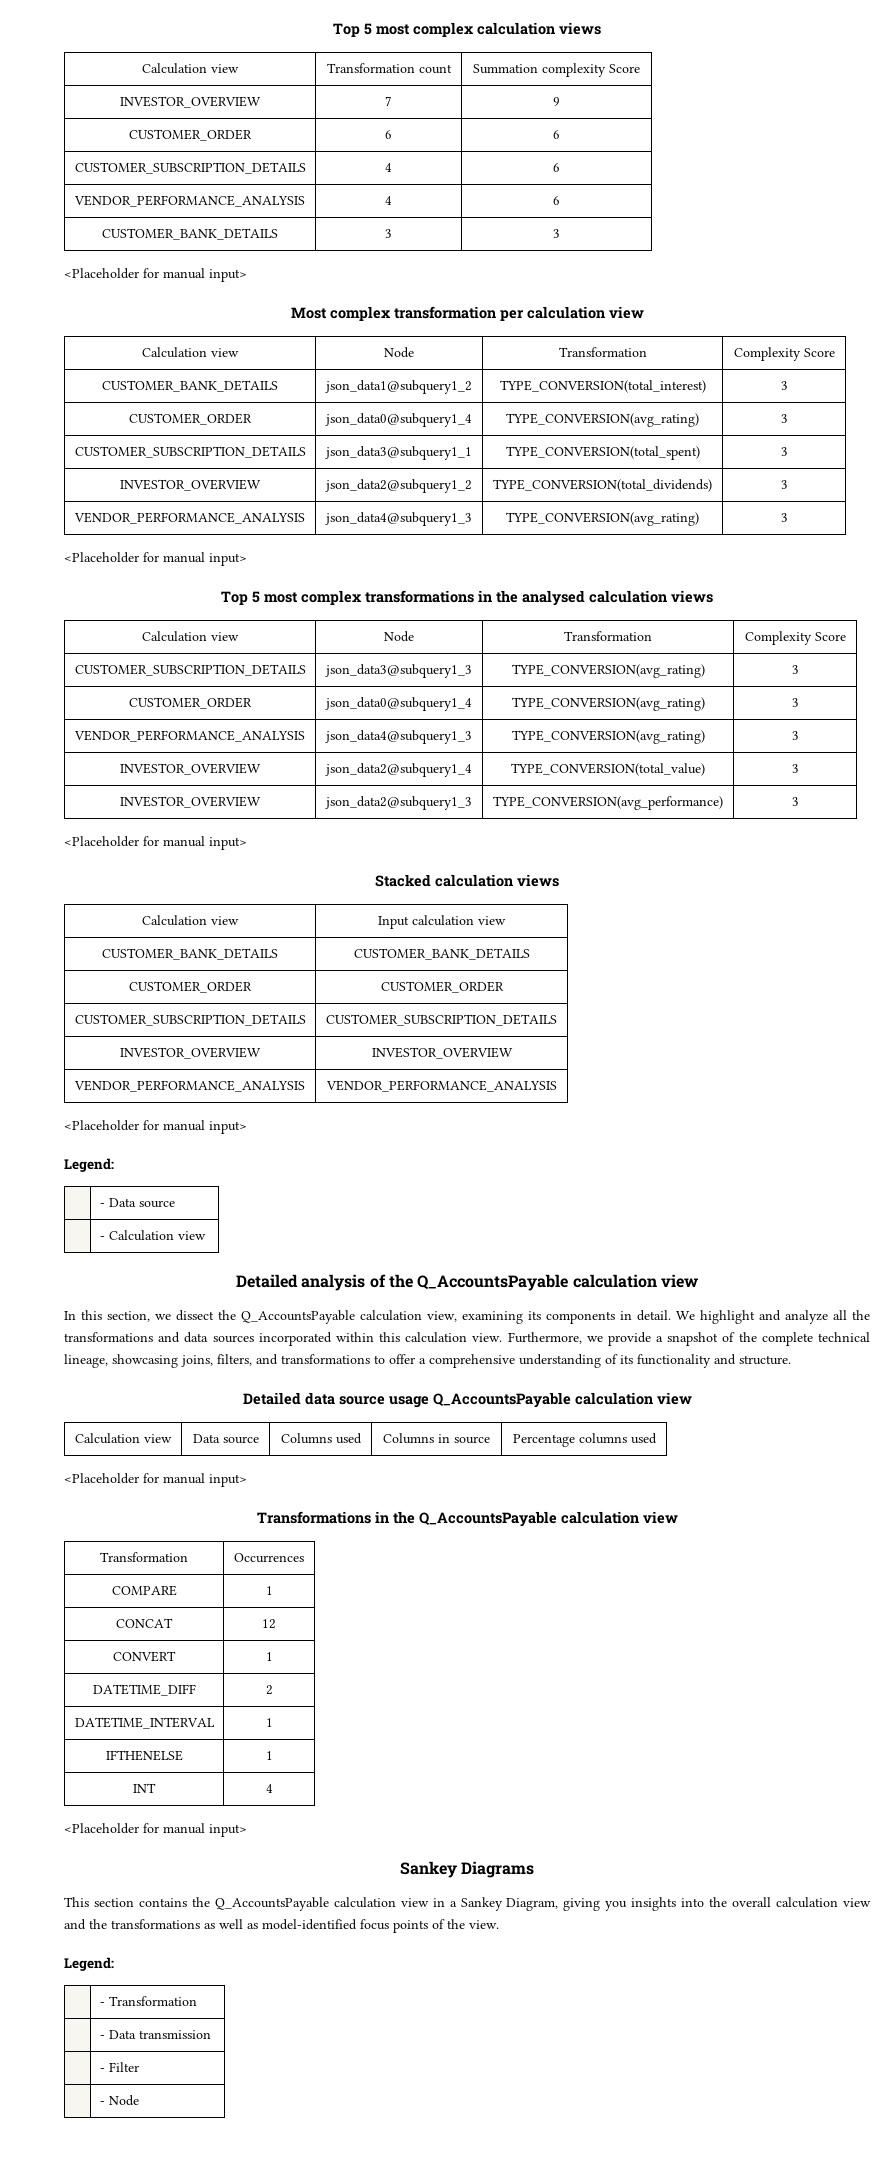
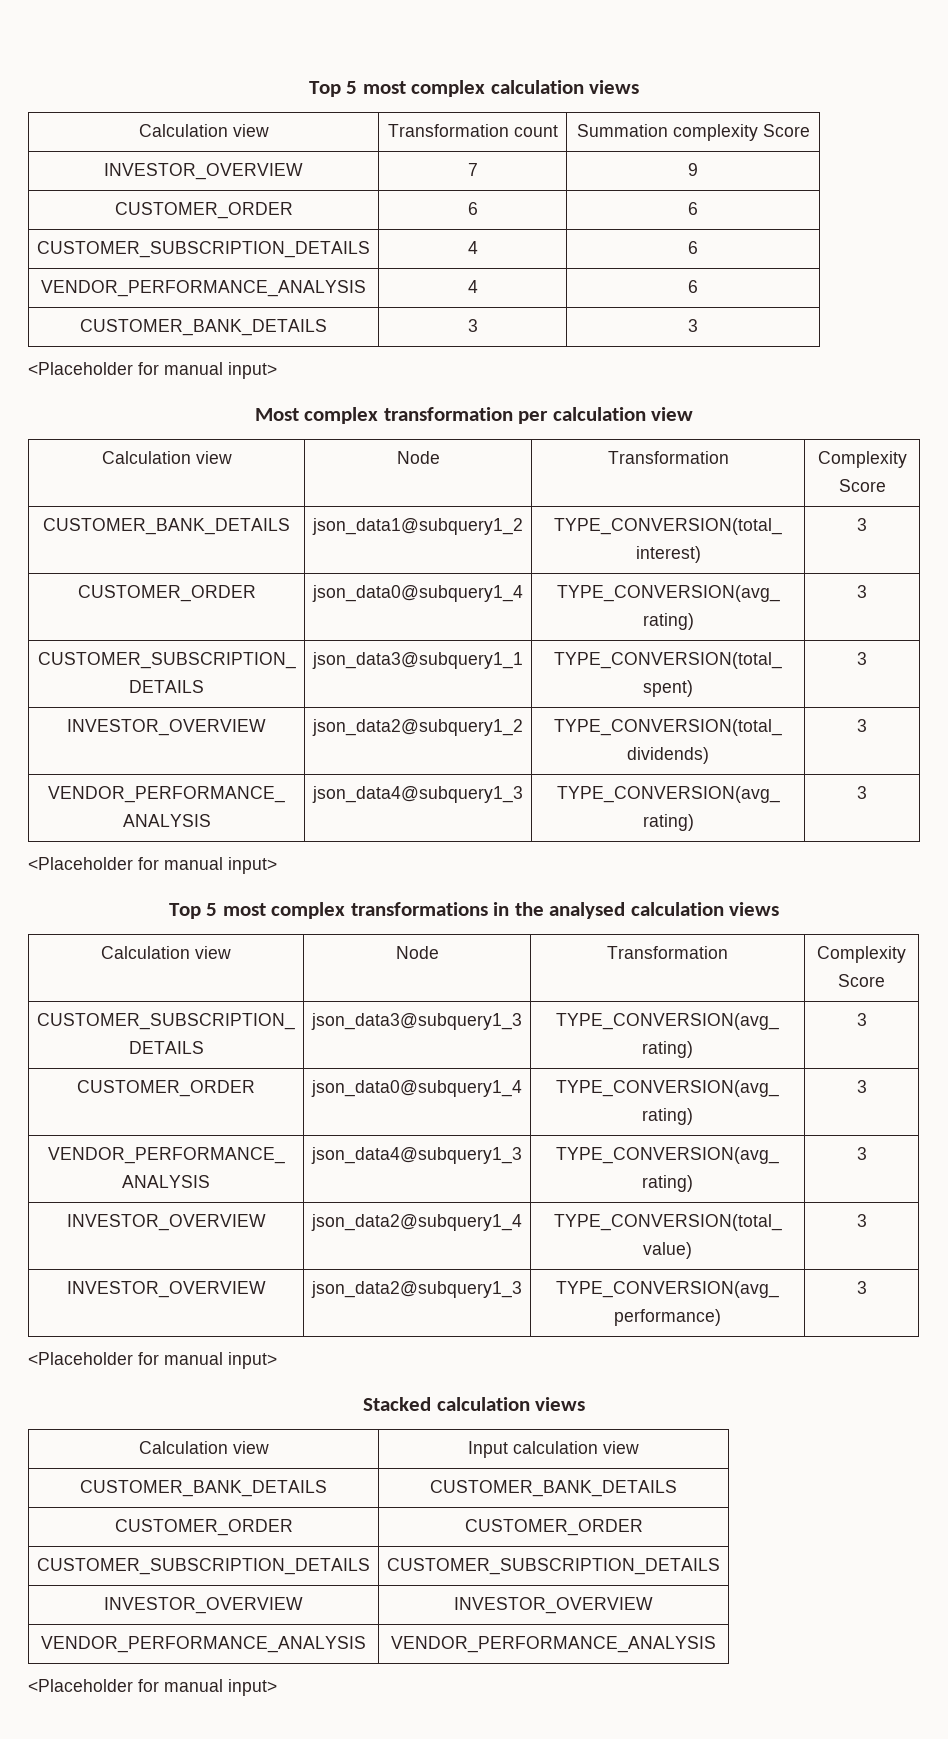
  VENDOR_PERFORMANCE_ANALYSIS | VENDOR_PERFORMANCE_ANALYSIS
  <Placeholder for manual input>
- Legend:
- | - Data source
- | - Calculation view
- Detailed analysis of the Q_AccountsPayable calculation view
- In this section, we dissect the Q_AccountsPayable calculation view, examining its components in detail. We highlight and analyze all the transformations and data sources incorporated within this calculation view. Furthermore, we provide a snapshot of the complete technical lineage, showcasing joins, filters, and transformations to offer a comprehensive understanding of its functionality and structure.
- Detailed data source usage Q_AccountsPayable calculation view
- Calculation view | Data source | Columns used | Columns in source | Percentage columns used
- <Placeholder for manual input>
- Transformations in the Q_AccountsPayable calculation view
- Transformation | Occurrences
- COMPARE | 1
- CONCAT | 12
- CONVERT | 1
- DATETIME_DIFF | 2
- DATETIME_INTERVAL | 1
- IFTHENELSE | 1
- INT | 4
- <Placeholder for manual input>
- Sankey Diagrams
- This section contains the Q_AccountsPayable calculation view in a Sankey Diagram, giving you insights into the overall calculation view and the transformations as well as model-identified focus points of the view.
- Legend:
- | - Transformation
- | - Data transmission
- | - Filter
- | - Node

